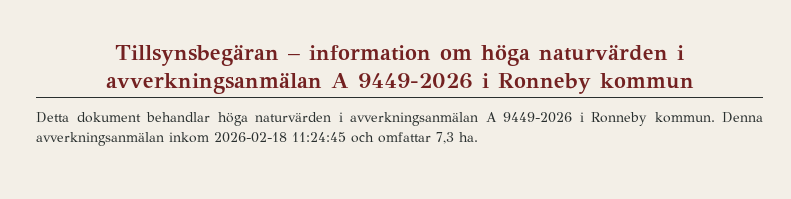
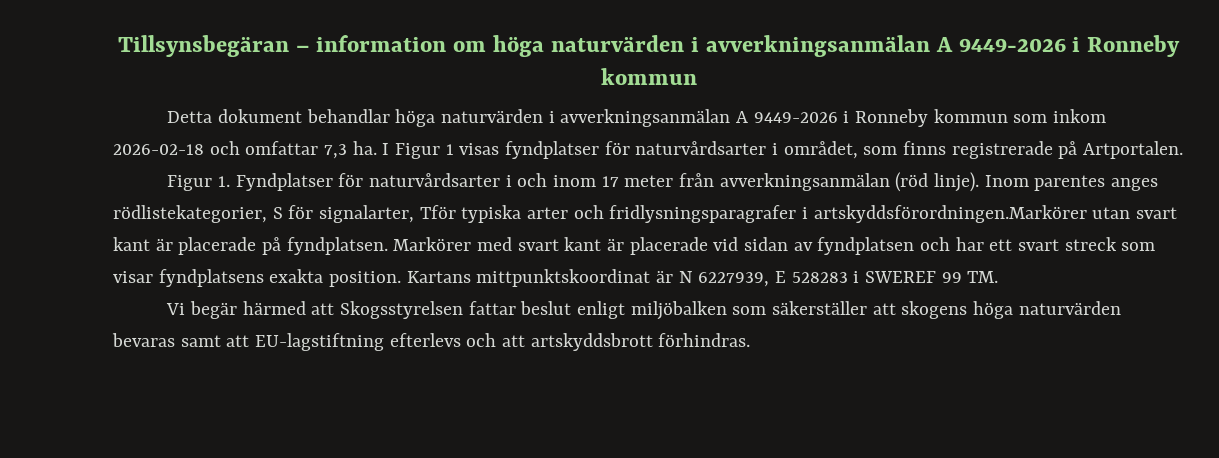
- Detta dokument behandlar höga naturvärden i avverkningsanmälan A 9449-2026 i Ronneby kommun. Denna avverkningsanmälan inkom 2026-02-18 11:24:45 och omfattar 7,3 ha.
+ Detta dokument behandlar höga naturvärden i avverkningsanmälan A 9449-2026 i Ronneby kommun som inkom 2026-02-18 och omfattar 7,3 ha.
+ I Figur 1 visas fyndplatser för naturvårdsarter i området, som finns registrerade på Artportalen.
+ Figur 1. Fyndplatser för naturvårdsarter i och inom 17 meter från avverkningsanmälan (röd linje). Inom parentes anges rödlistekategorier, S för signalarter, Tför typiska arter och fridlysningsparagrafer i artskyddsförordningen.Markörer utan svart kant är placerade på fyndplatsen. Markörer med svart kant är placerade vid sidan av fyndplatsen och har ett svart streck som visar fyndplatsens exakta position. Kartans mittpunktskoordinat är N 6227939, E 528283 i SWEREF 99 TM.
+ Vi begär härmed att Skogsstyrelsen fattar beslut enligt miljöbalken som säkerställer att skogens höga naturvärden bevaras samt att EU-lagstiftning efterlevs och att artskyddsbrott förhindras.

